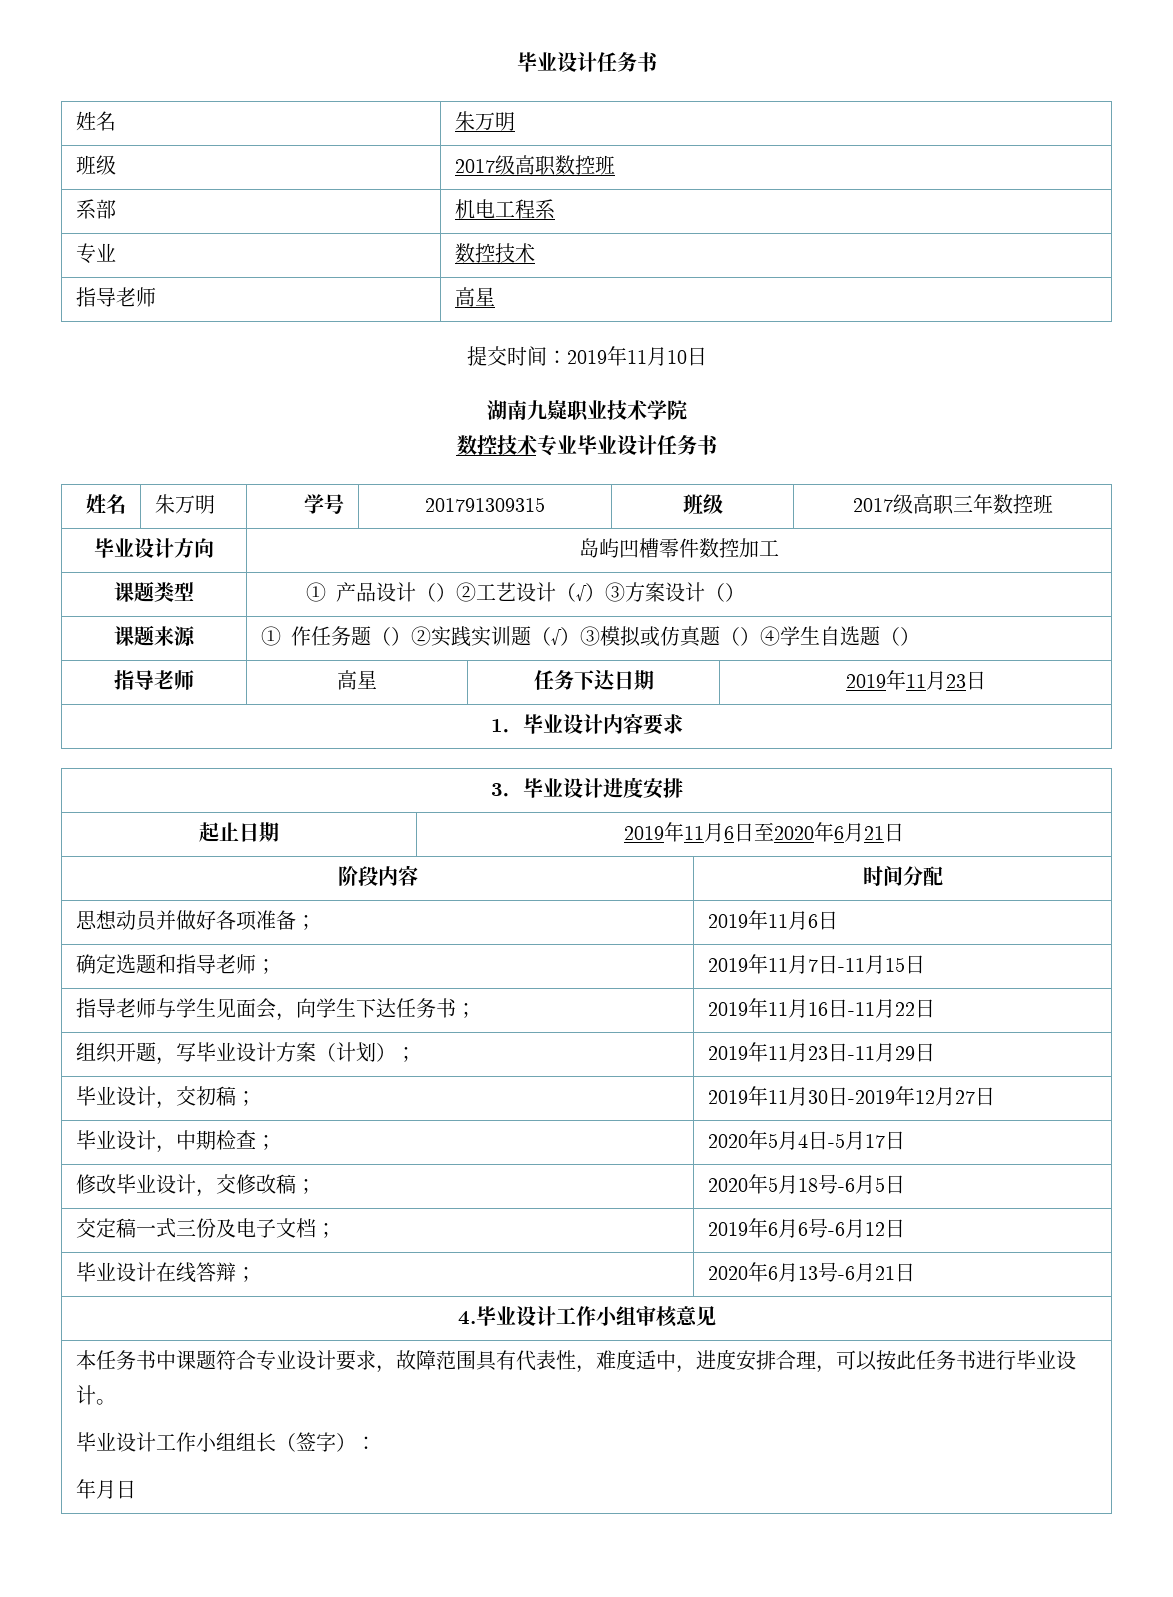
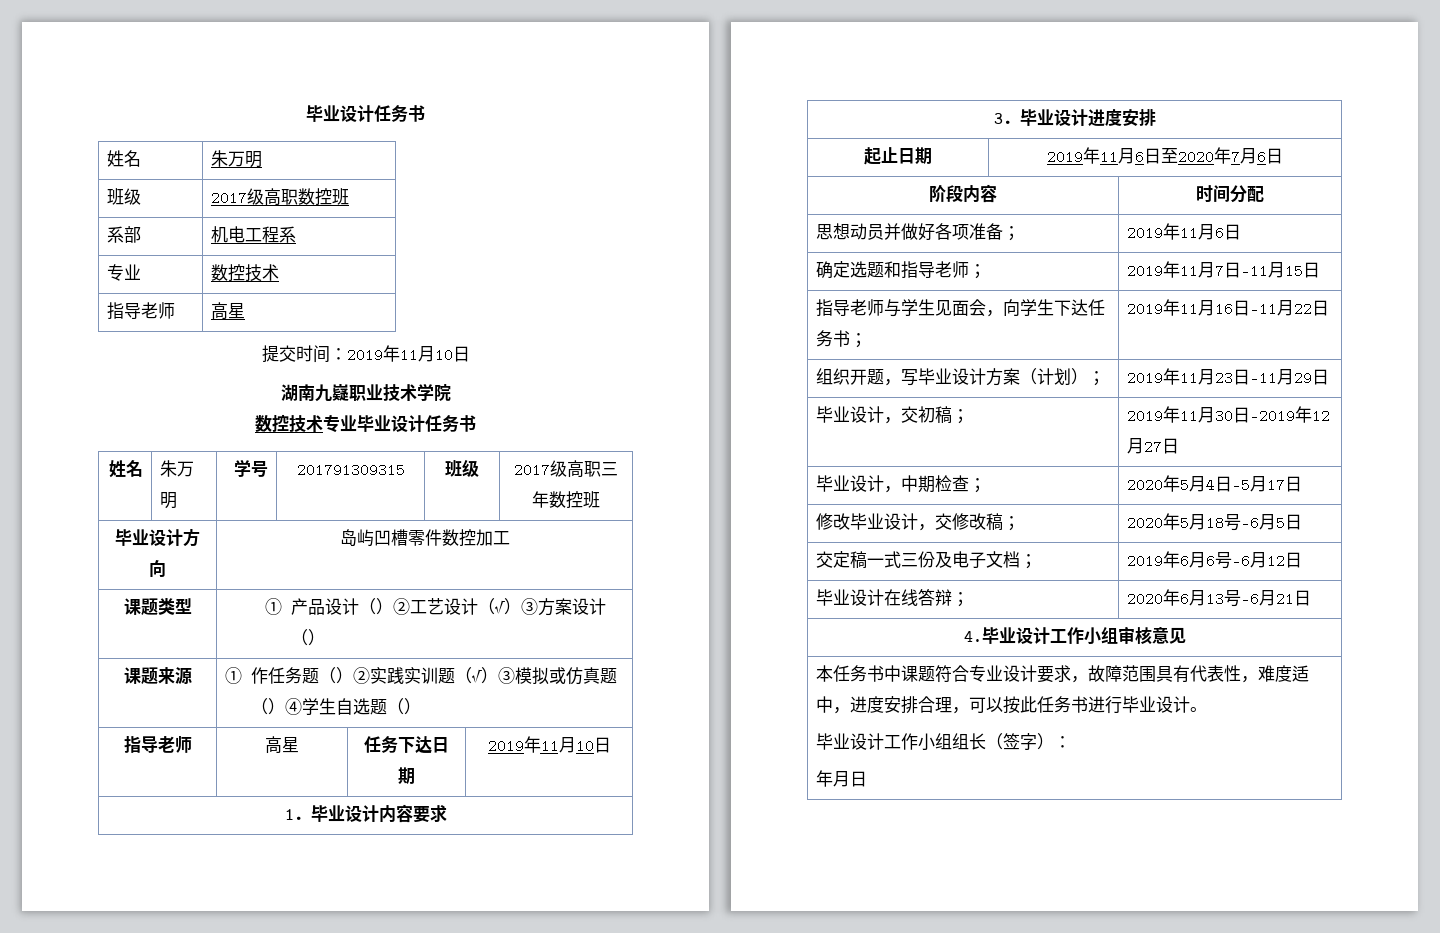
- 指导老师 | 高星 | 任务下达日期 | 2019年11月23日
+ 指导老师 | 高星 | 任务下达日期 | 2019年11月10日
- 起止日期 | 2019年11月6日至2020年6月21日
+ 起止日期 | 2019年11月6日至2020年7月6日

